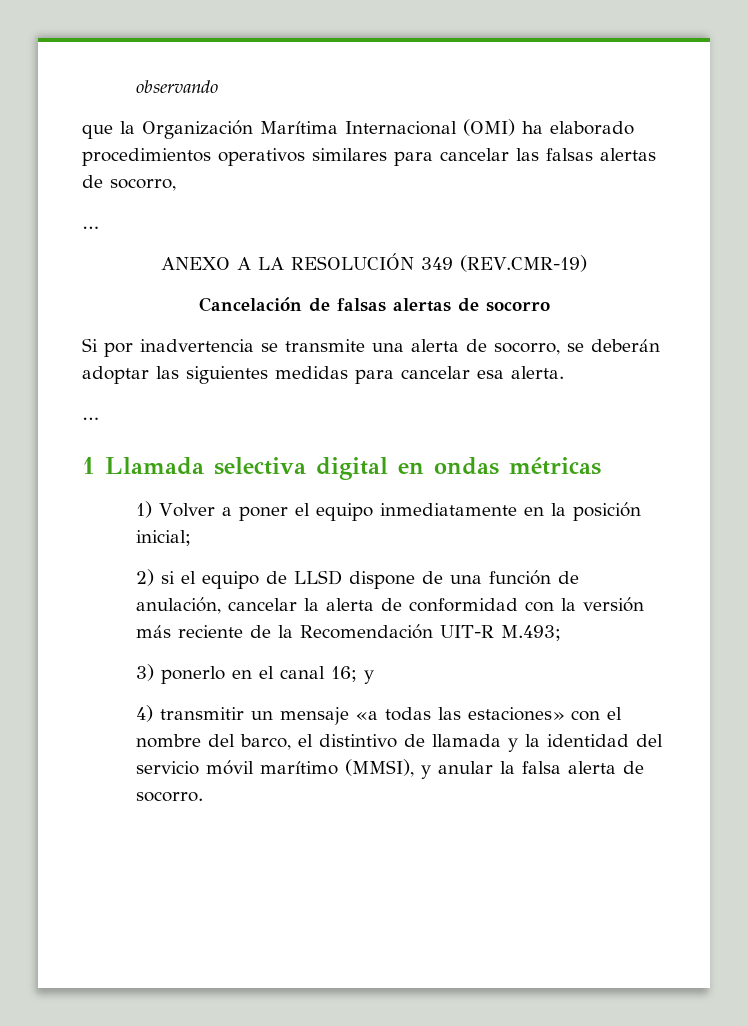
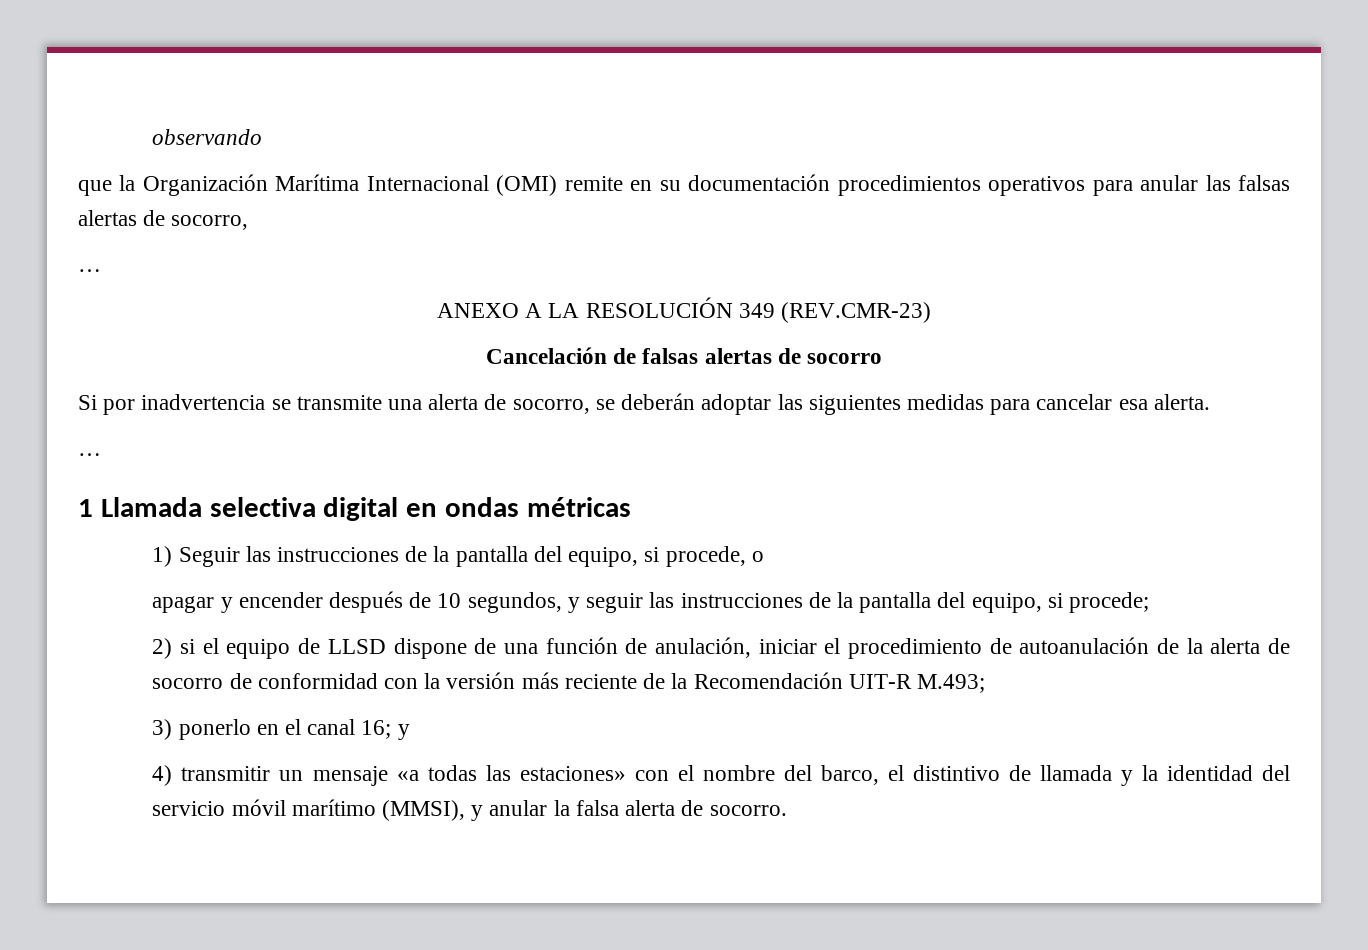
- que la Organización Marítima Internacional (OMI) ha elaborado procedimientos operativos similares para cancelar las falsas alertas de socorro,
+ que la Organización Marítima Internacional (OMI) remite en su documentación procedimientos operativos para anular las falsas alertas de socorro,
- ANEXO A LA RESOLUCIÓN 349 (REV.CMR-19)
+ ANEXO A LA RESOLUCIÓN 349 (REV.CMR-23)
- 1) Volver a poner el equipo inmediatamente en la posición inicial;
+ 1) Seguir las instrucciones de la pantalla del equipo, si procede, o
+ apagar y encender después de 10 segundos, y seguir las instrucciones de la pantalla del equipo, si procede;
- 2) si el equipo de LLSD dispone de una función de anulación, cancelar la alerta de conformidad con la versión más reciente de la Recomendación UIT-R M.493;
+ 2) si el equipo de LLSD dispone de una función de anulación, iniciar el procedimiento de autoanulación de la alerta de socorro de conformidad con la versión más reciente de la Recomendación UIT-R M.493;

